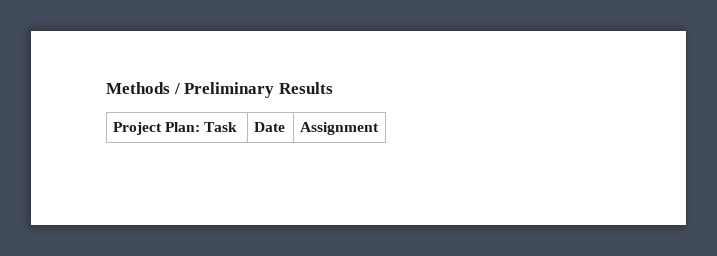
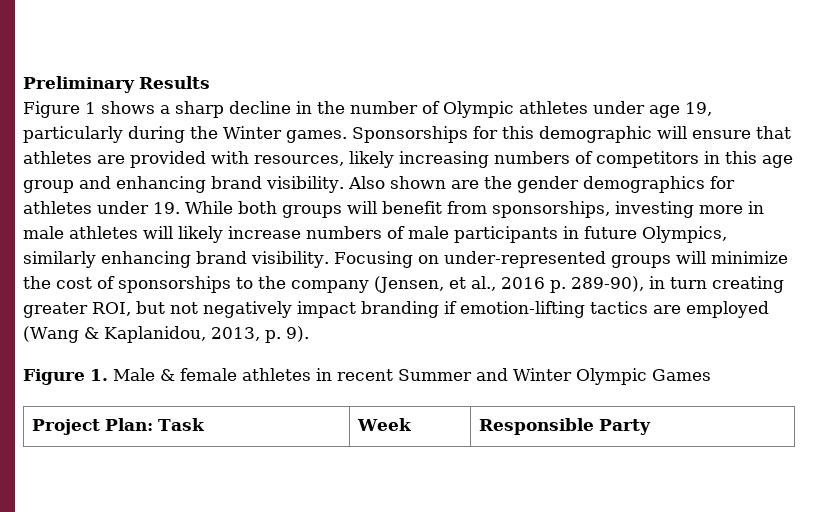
- Methods / Preliminary Results
+ Preliminary Results
+ Figure 1 shows a sharp decline in the number of Olympic athletes under age 19, particularly during the Winter games. Sponsorships for this demographic will ensure that athletes are provided with resources, likely increasing numbers of competitors in this age group and enhancing brand visibility. Also shown are the gender demographics for athletes under 19. While both groups will benefit from sponsorships, investing more in male athletes will likely increase numbers of male participants in future Olympics, similarly enhancing brand visibility. Focusing on under-represented groups will minimize the cost of sponsorships to the company (Jensen, et al., 2016 p. 289-90), in turn creating greater ROI, but not negatively impact branding if emotion-lifting tactics are employed (Wang & Kaplanidou, 2013, p. 9).
+ Figure 1. Male & female athletes in recent Summer and Winter Olympic Games
- Project Plan: Task | Date | Assignment
+ Project Plan: Task | Week | Responsible Party

